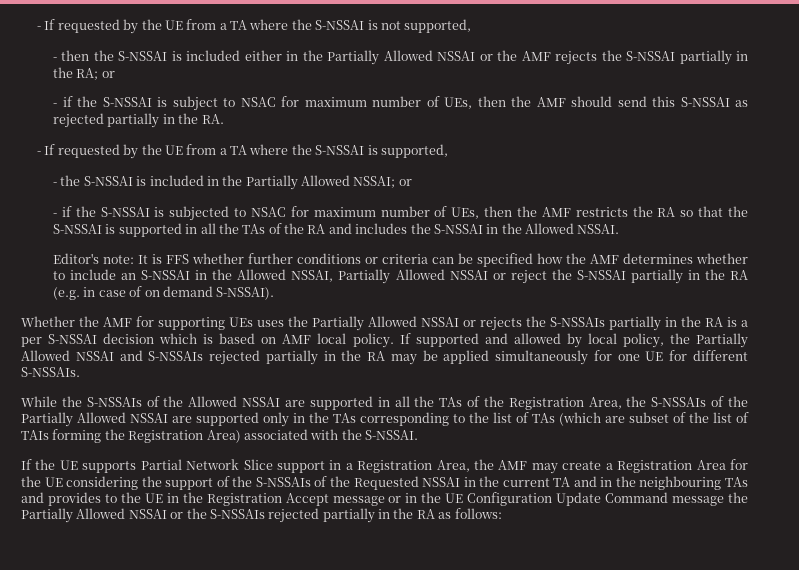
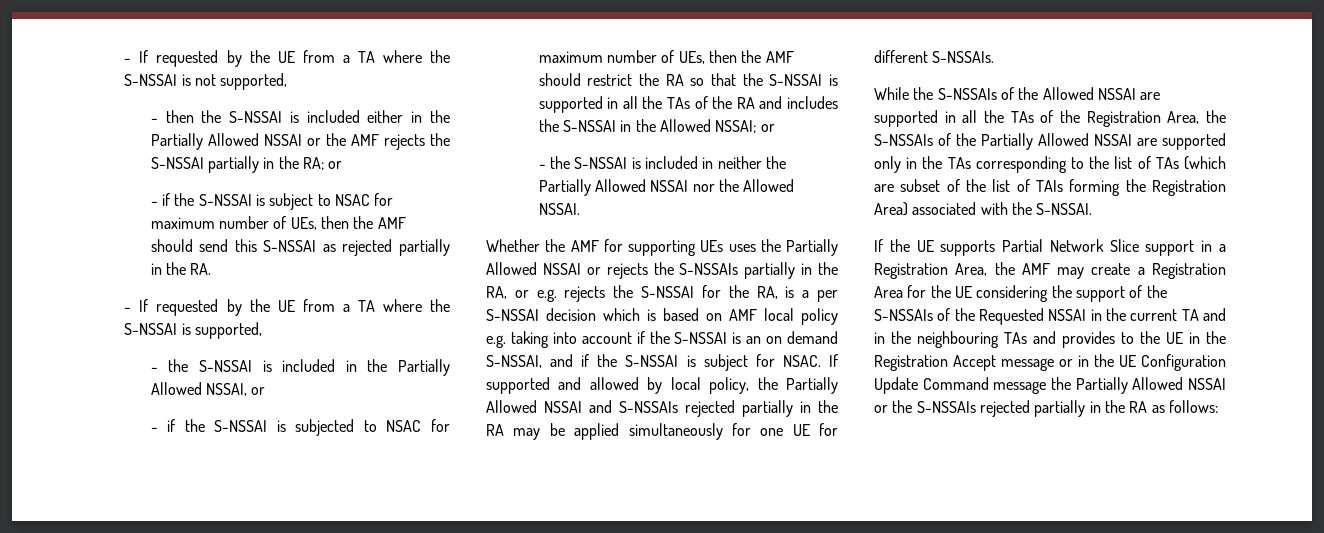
- - the S-NSSAI is included in the Partially Allowed NSSAI; or
+ - the S-NSSAI is included in the Partially Allowed NSSAI, or
- - if the S-NSSAI is subjected to NSAC for maximum number of UEs, then the AMF restricts the RA so that the S-NSSAI is supported in all the TAs of the RA and includes the S-NSSAI in the Allowed NSSAI.
- Editor's note: It is FFS whether further conditions or criteria can be specified how the AMF determines whether to include an S-NSSAI in the Allowed NSSAI, Partially Allowed NSSAI or reject the S-NSSAI partially in the RA (e.g. in case of on demand S-NSSAI).
+ - if the S-NSSAI is subjected to NSAC for maximum number of UEs, then the AMF should restrict the RA so that the S-NSSAI is supported in all the TAs of the RA and includes the S-NSSAI in the Allowed NSSAI; or
+ - the S-NSSAI is included in neither the Partially Allowed NSSAI nor the Allowed NSSAI.
- Whether the AMF for supporting UEs uses the Partially Allowed NSSAI or rejects the S-NSSAIs partially in the RA is a per S-NSSAI decision which is based on AMF local policy.
+ Whether the AMF for supporting UEs uses the Partially Allowed NSSAI or rejects the S-NSSAIs partially in the RA, or e.g. rejects the S-NSSAI for the RA, is a per S-NSSAI decision which is based on AMF local policy e.g. taking into account if the S-NSSAI is an on demand S-NSSAI, and if the S-NSSAI is subject for NSAC.

